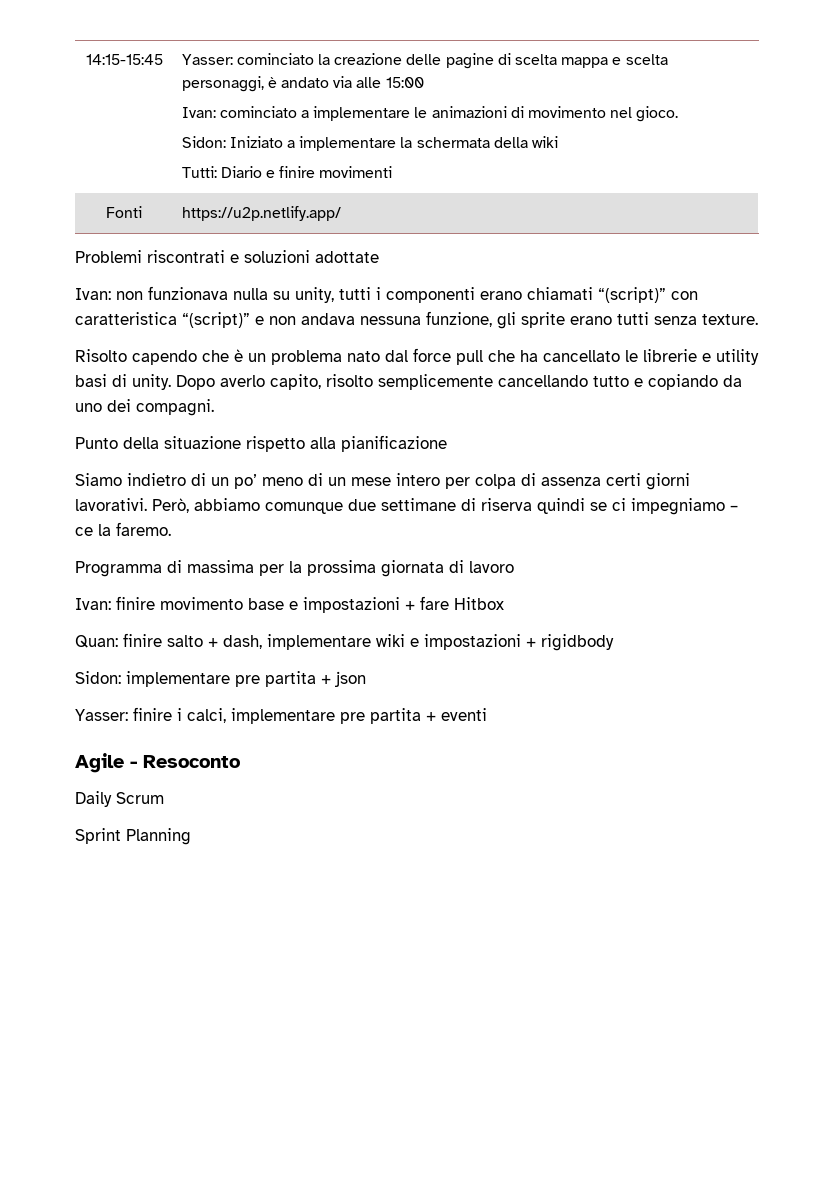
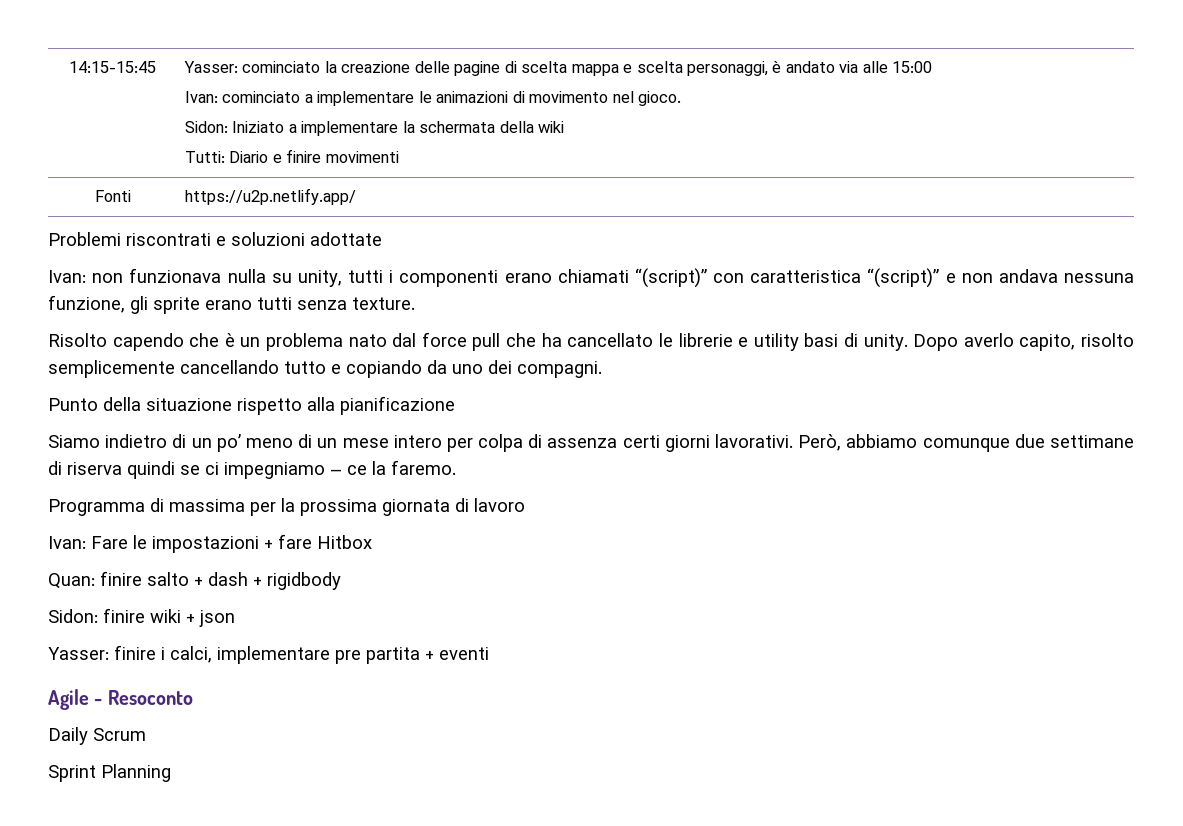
- Ivan: finire movimento base e impostazioni + fare Hitbox
+ Ivan: Fare le impostazioni + fare Hitbox
- Quan: finire salto + dash, implementare wiki e impostazioni + rigidbody
+ Quan: finire salto + dash + rigidbody
- Sidon: implementare pre partita + json
+ Sidon: finire wiki + json

